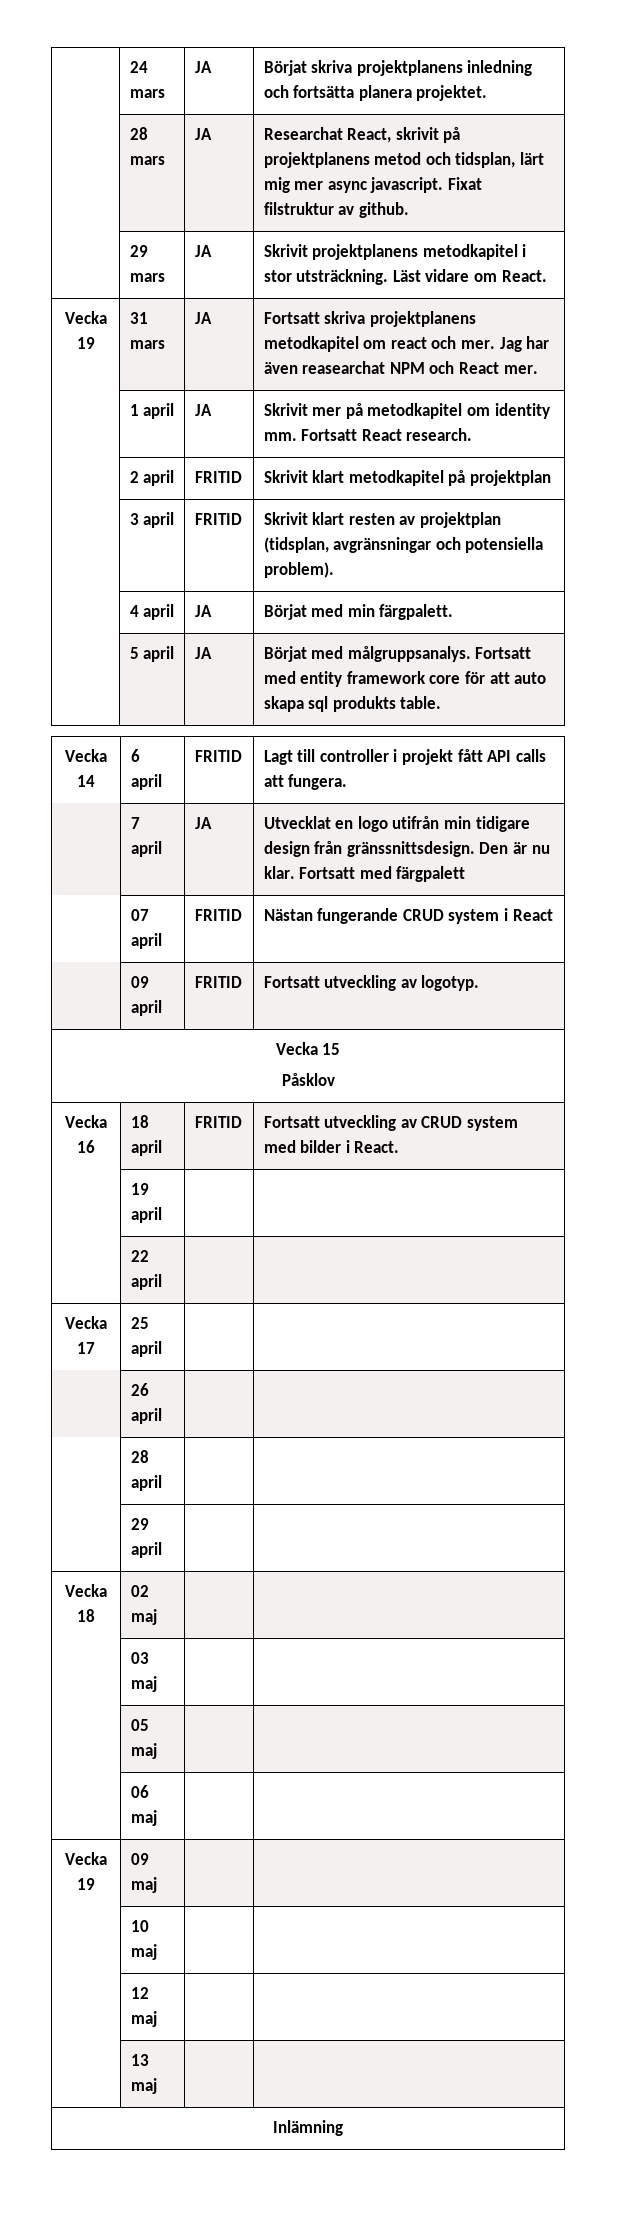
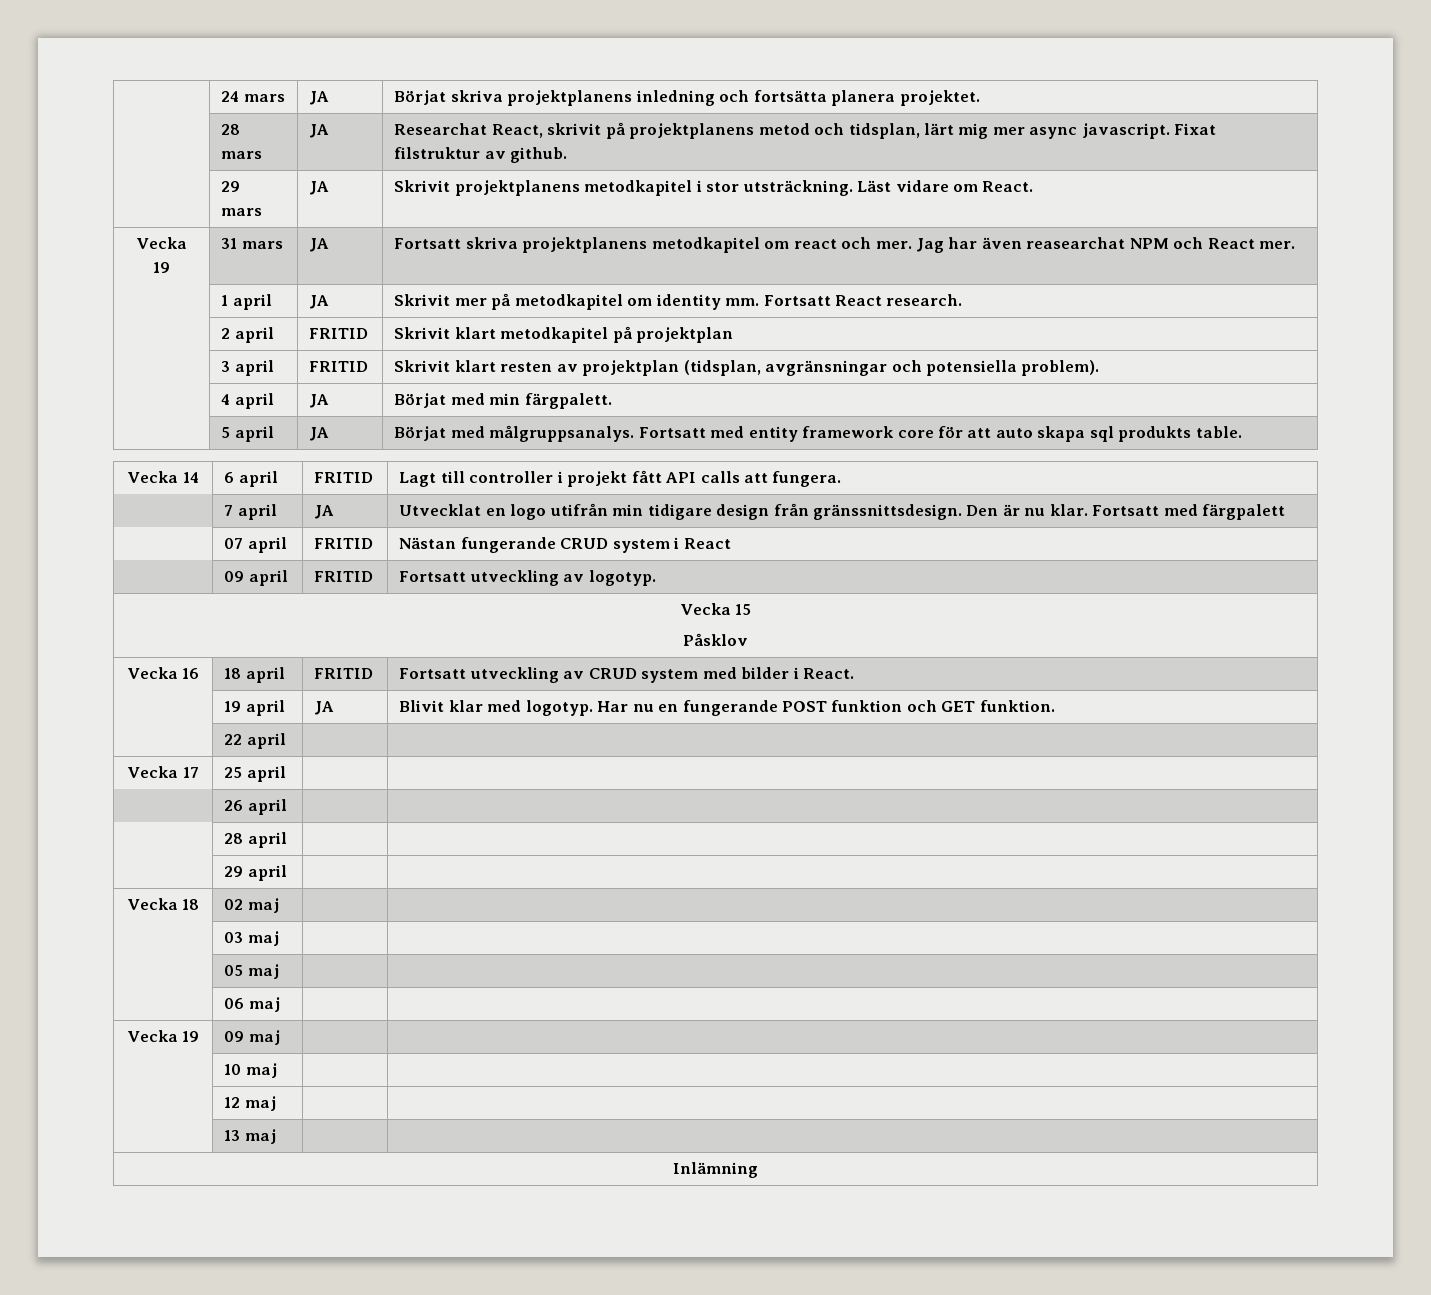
- | 19 april | |
+ | 19 april | JA | Blivit klar med logotyp. Har nu en fungerande POST funktion och GET funktion.

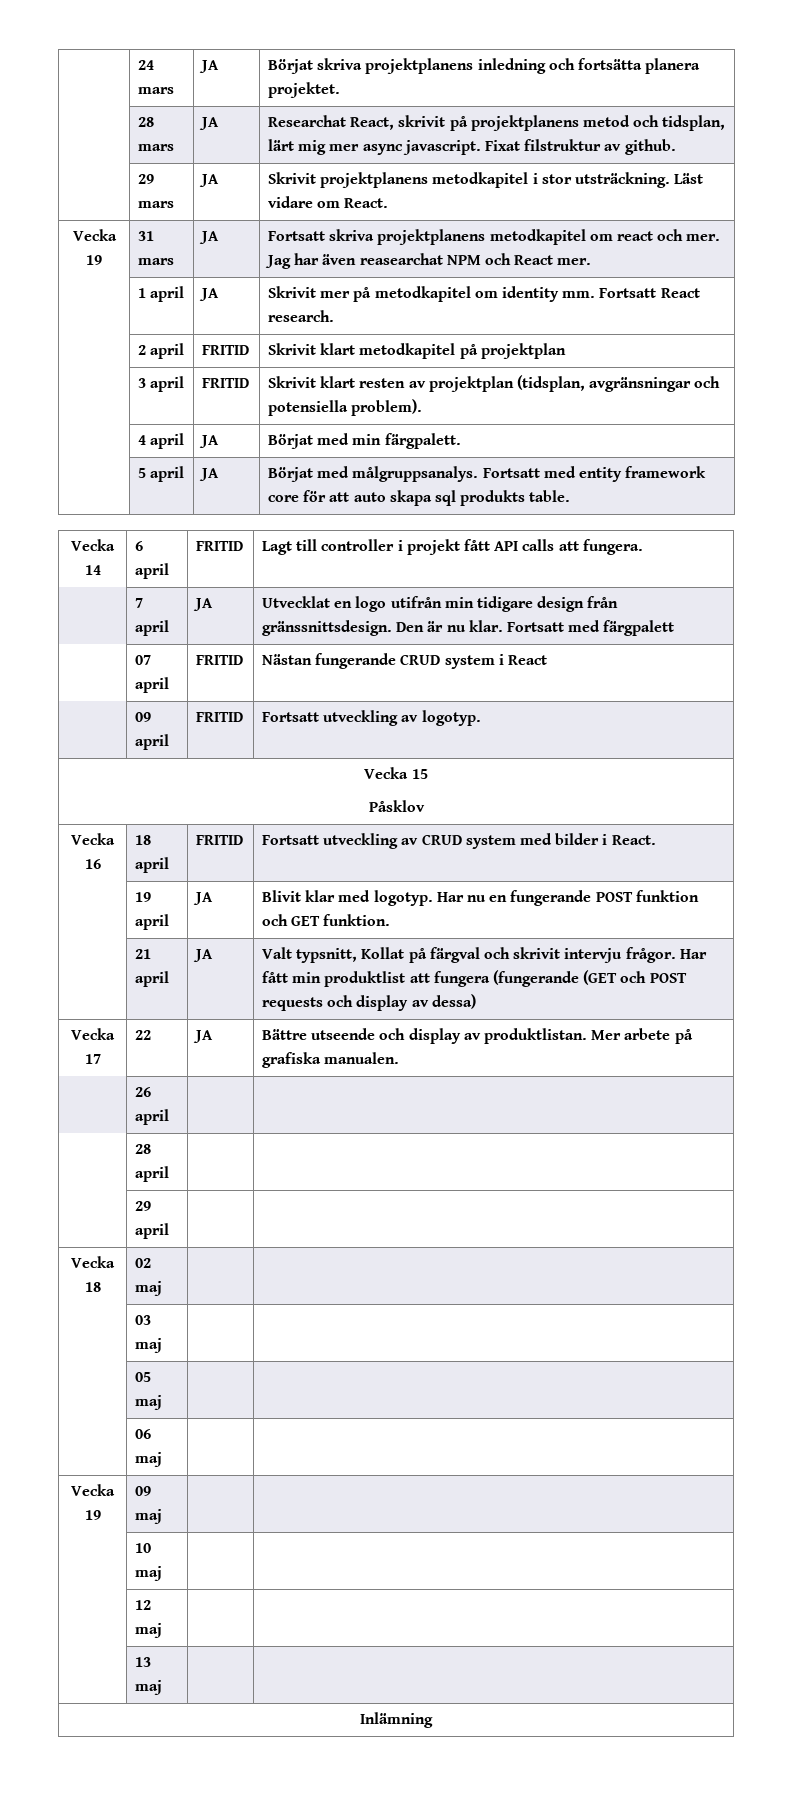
- | 22 april | |
- Vecka 17 | 25 april | |
+ | 21 april | JA | Valt typsnitt, Kollat på färgval och skrivit intervju frågor. Har fått min produktlist att fungera (fungerande (GET och POST requests och display av dessa)
+ Vecka 17 | 22 | JA | Bättre utseende och display av produktlistan. Mer arbete på grafiska manualen.

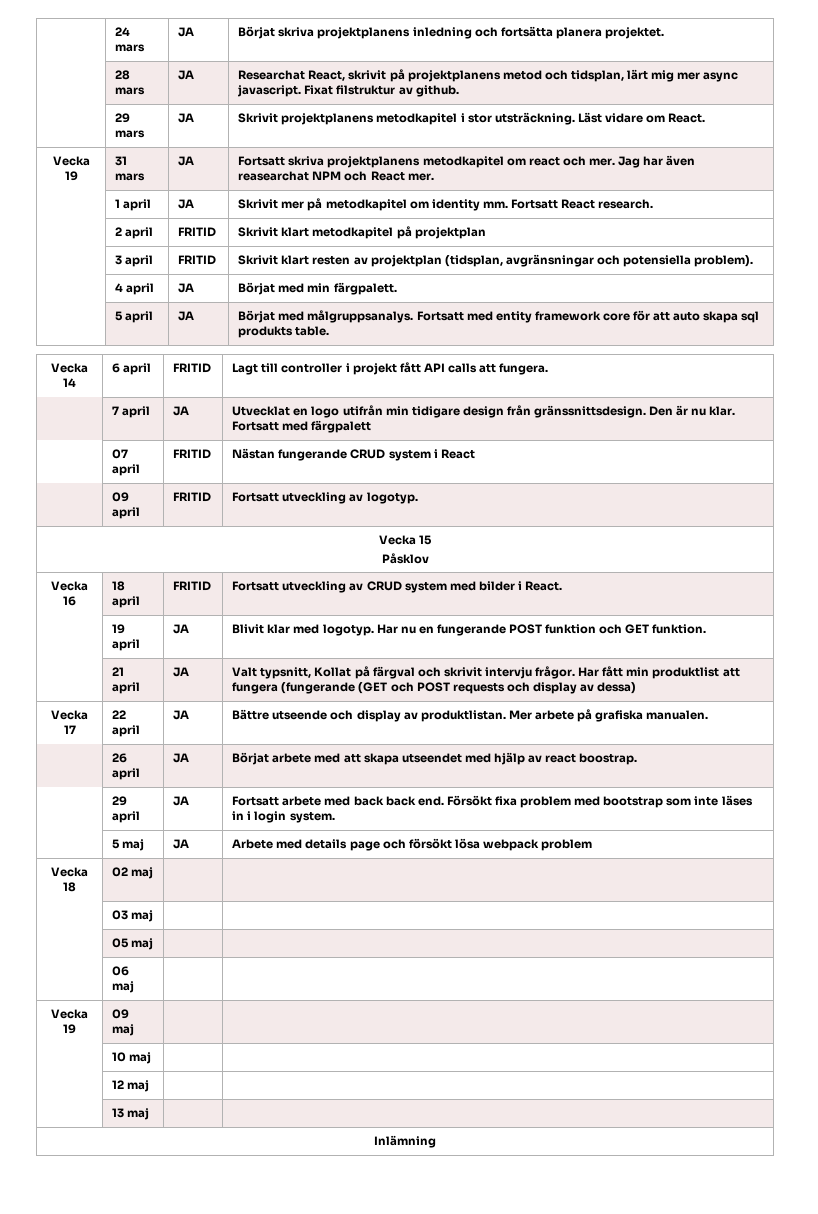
- Vecka 17 | 22 | JA | Bättre utseende och display av produktlistan. Mer arbete på grafiska manualen.
+ Vecka 17 | 22 april | JA | Bättre utseende och display av produktlistan. Mer arbete på grafiska manualen.
- | 26 april | |
- | 28 april | |
- | 29 april | |
+ | 26 april | JA | Börjat arbete med att skapa utseendet med hjälp av react boostrap.
+ | 29 april | JA | Fortsatt arbete med back back end. Försökt fixa problem med bootstrap som inte läses in i login system.
+ | 5 maj | JA | Arbete med details page och försökt lösa webpack problem

